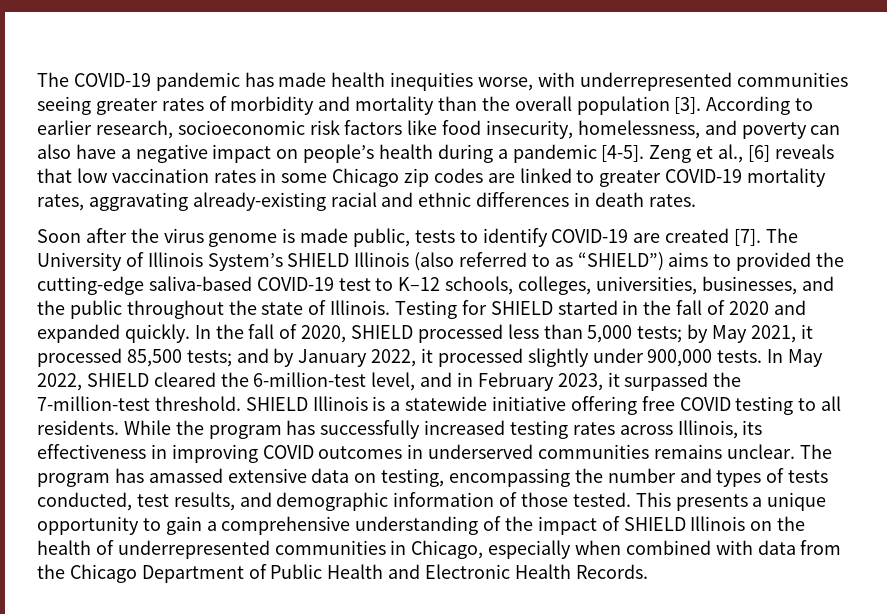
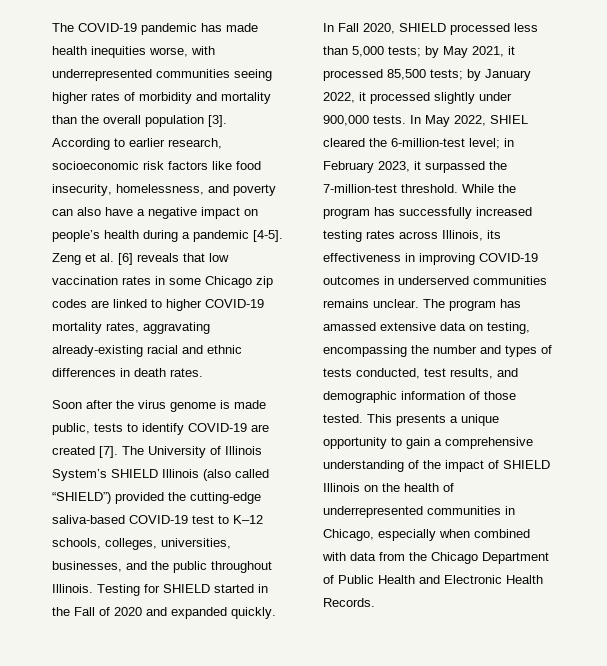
- The COVID-19 pandemic has made health inequities worse, with underrepresented communities seeing greater rates of morbidity and mortality than the overall population [3].
+ The COVID-19 pandemic has made health inequities worse, with underrepresented communities seeing higher rates of morbidity and mortality than the overall population [3].
- Zeng et al., [6] reveals that low vaccination rates in some Chicago zip codes are linked to greater COVID-19 mortality rates, aggravating already-existing racial and ethnic differences in death rates.
+ Zeng et al. [6] reveals that low vaccination rates in some Chicago zip codes are linked to higher COVID-19 mortality rates, aggravating already-existing racial and ethnic differences in death rates.
- The University of Illinois System’s SHIELD Illinois (also referred to as “SHIELD”) aims to provided the cutting-edge saliva-based COVID-19 test to K–12 schools, colleges, universities, businesses, and the public throughout the state of Illinois.
+ The University of Illinois System’s SHIELD Illinois (also called “SHIELD”) provided the cutting-edge saliva-based COVID-19 test to K–12 schools, colleges, universities, businesses, and the public throughout Illinois.
- Testing for SHIELD started in the fall of 2020 and expanded quickly.
+ Testing for SHIELD started in the Fall of 2020 and expanded quickly.
- In the fall of 2020, SHIELD processed less than 5,000 tests; by May 2021, it processed 85,500 tests; and by January 2022, it processed slightly under 900,000 tests.
+ In Fall 2020, SHIELD processed less than 5,000 tests; by May 2021, it processed 85,500 tests; by January 2022, it processed slightly under 900,000 tests.
- In May 2022, SHIELD cleared the 6-million-test level, and in February 2023, it surpassed the 7-million-test threshold.
+ In May 2022, SHIEL cleared the 6-million-test level; in February 2023, it surpassed the 7-million-test threshold.
- SHIELD Illinois is a statewide initiative offering free COVID testing to all residents.
- While the program has successfully increased testing rates across Illinois, its effectiveness in improving COVID outcomes in underserved communities remains unclear.
+ While the program has successfully increased testing rates across Illinois, its effectiveness in improving COVID-19 outcomes in underserved communities remains unclear.

